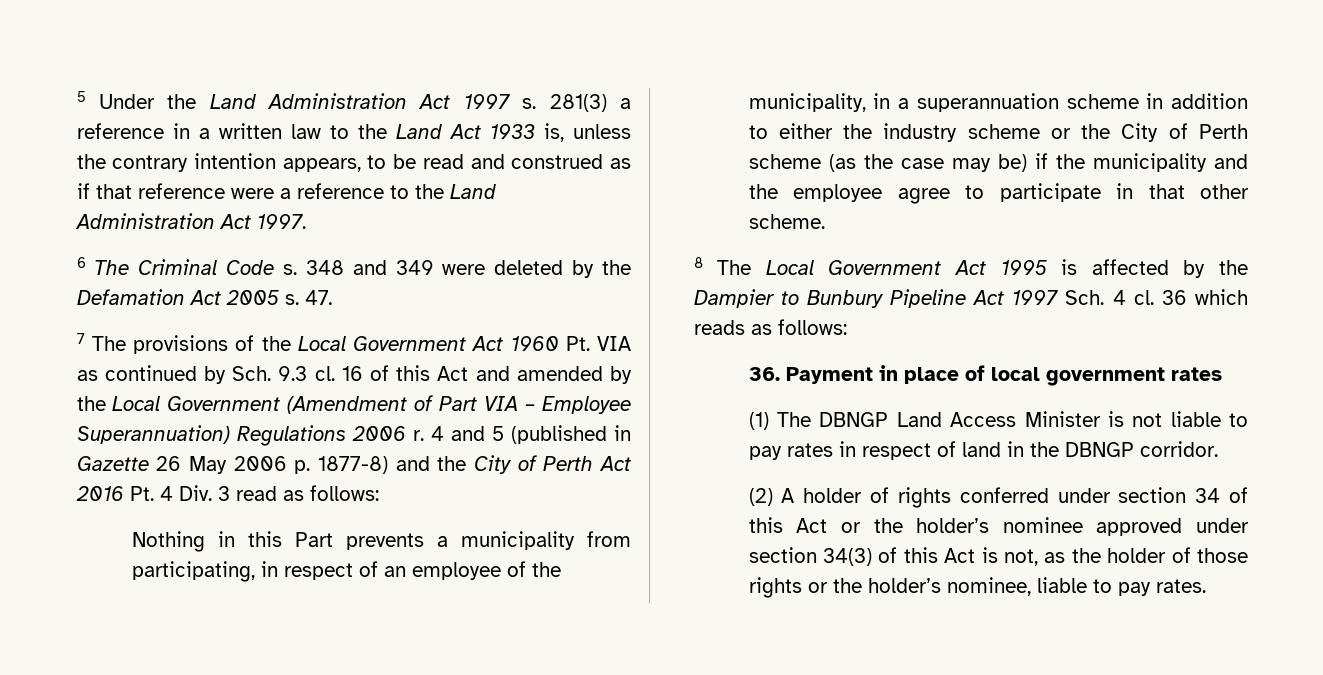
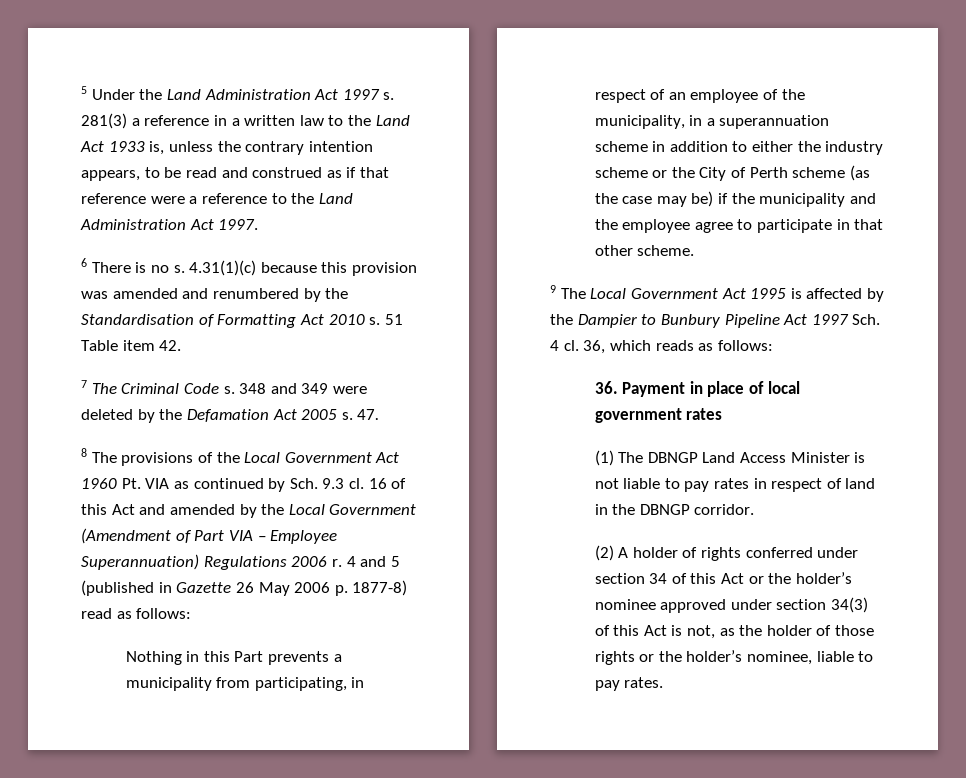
- 6 The Criminal Code s.
+ 6 There is no s. 4.31(1)(c) because this provision was amended and renumbered by the Standardisation of Formatting Act 2010 s. 51 Table item 42.
+ 7 The Criminal Code s.
- 7 The provisions of the Local Government Act 1960 Pt. VIA as continued by Sch. 9.3 cl.
+ 8 The provisions of the Local Government Act 1960 Pt. VIA as continued by Sch. 9.3 cl.
- 4 and 5 (published in Gazette 26 May 2006 p. 1877-8) and the City of Perth Act 2016 Pt. 4 Div. 3 read as follows:
+ 4 and 5 (published in Gazette 26 May 2006 p. 1877-8) read as follows:
- 8 The Local Government Act 1995 is affected by the Dampier to Bunbury Pipeline Act 1997 Sch. 4 cl.
+ 9 The Local Government Act 1995 is affected by the Dampier to Bunbury Pipeline Act 1997 Sch. 4 cl.
- 36 which reads as follows:
+ 36, which reads as follows:

